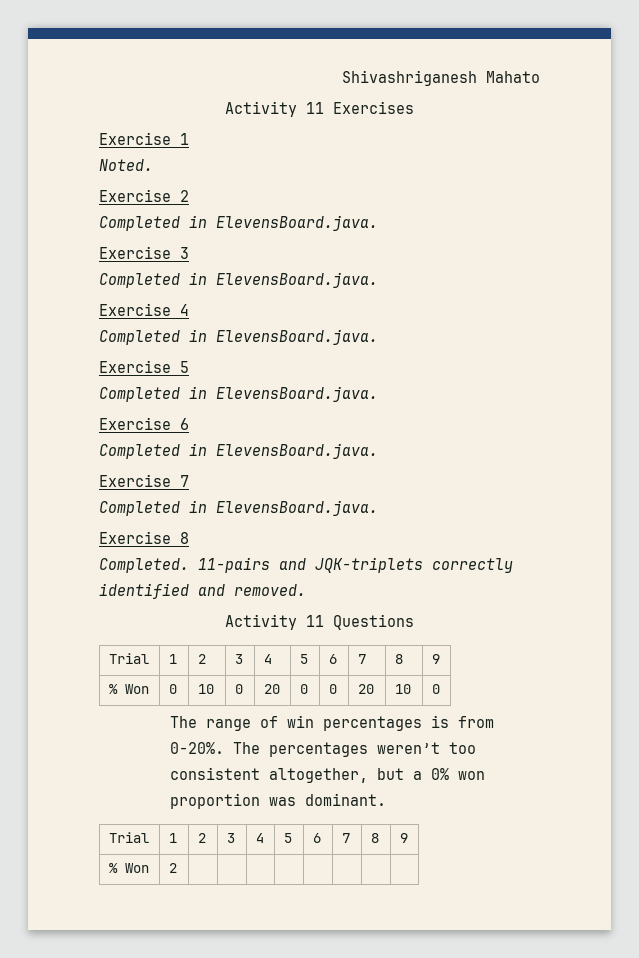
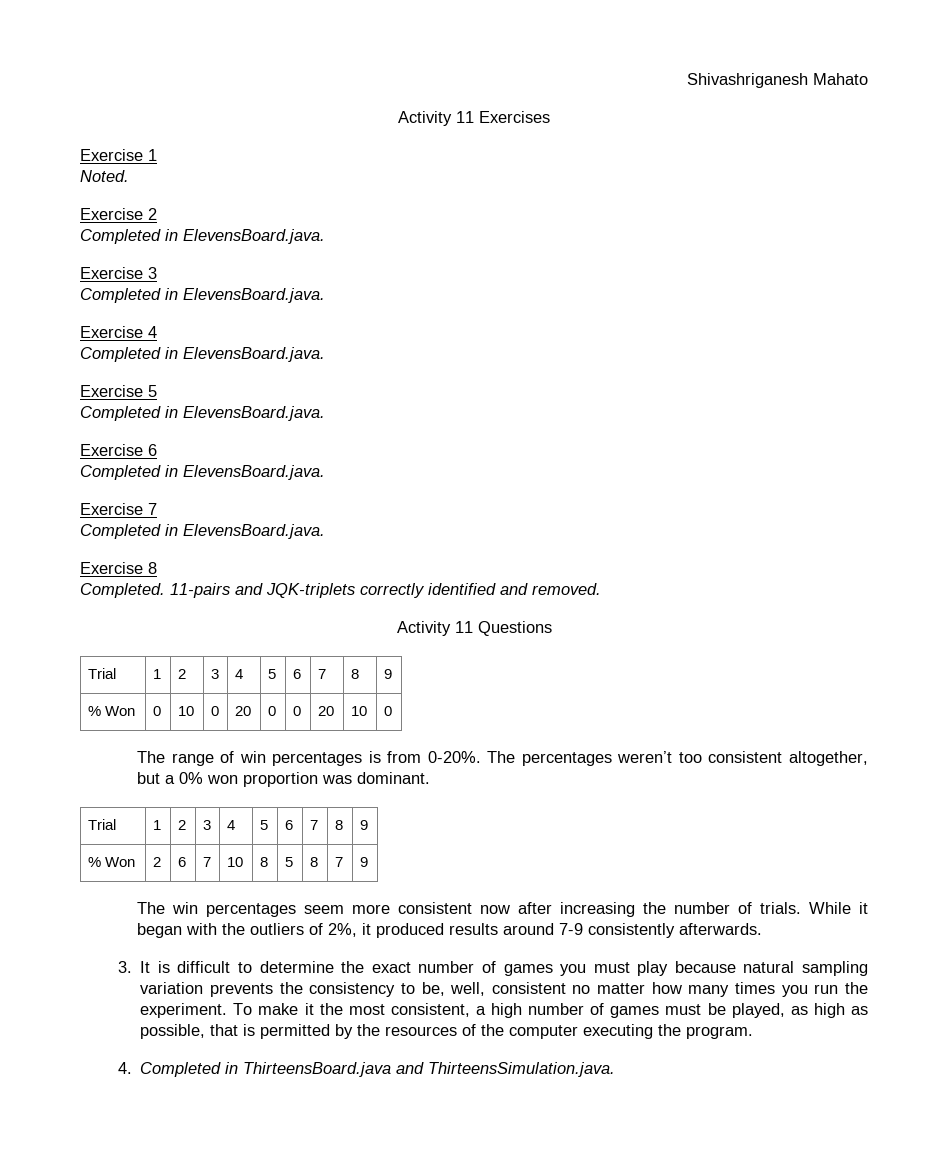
- % Won | 2 | | | | | | | |
+ % Won | 2 | 6 | 7 | 10 | 8 | 5 | 8 | 7 | 9
+ The win percentages seem more consistent now after increasing the number of trials. While it began with the outliers of 2%, it produced results around 7-9 consistently afterwards.
+ 3. It is difficult to determine the exact number of games you must play because natural sampling variation prevents the consistency to be, well, consistent no matter how many times you run the experiment. To make it the most consistent, a high number of games must be played, as high as possible, that is permitted by the resources of the computer executing the program.
+ 4. Completed in ThirteensBoard.java and ThirteensSimulation.java.

